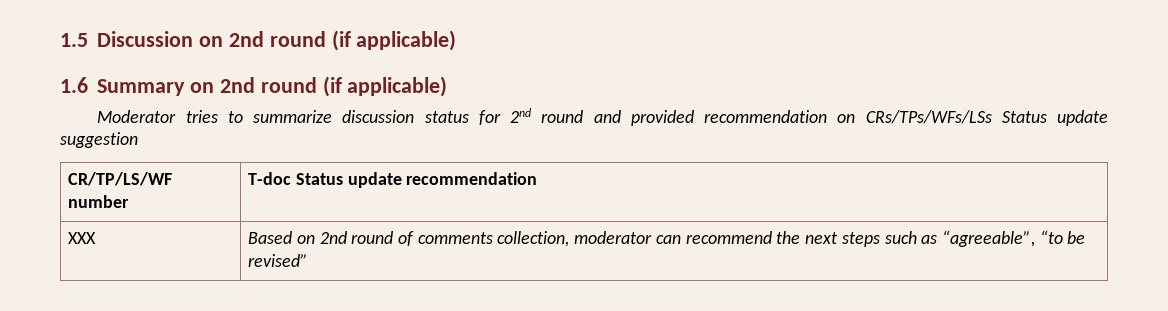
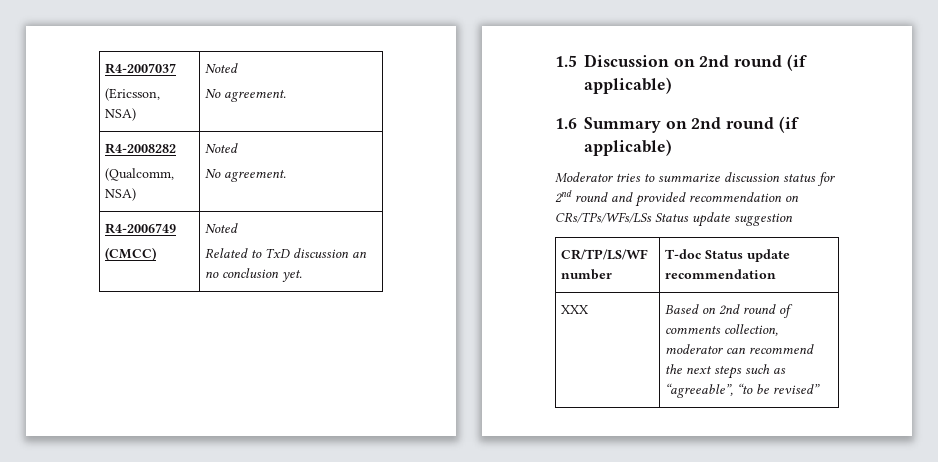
+ R4-2007037
+ (Ericsson, NSA) | Noted
+ No agreement.
+ R4-2008282
+ (Qualcomm, NSA) | Noted
+ No agreement.
+ R4-2006749
+ (CMCC) | Noted
+ Related to TxD discussion an no conclusion yet.

